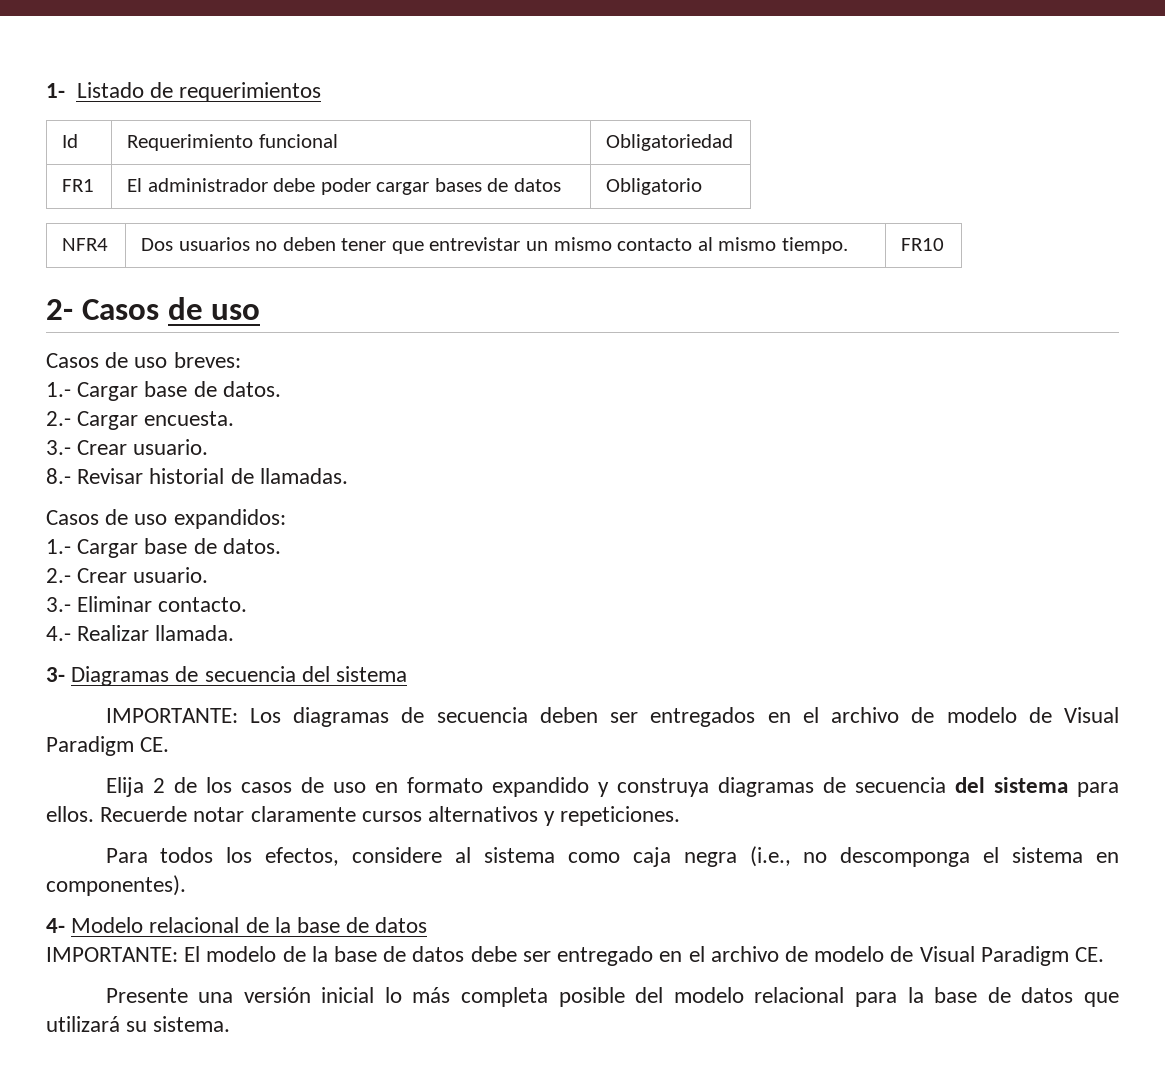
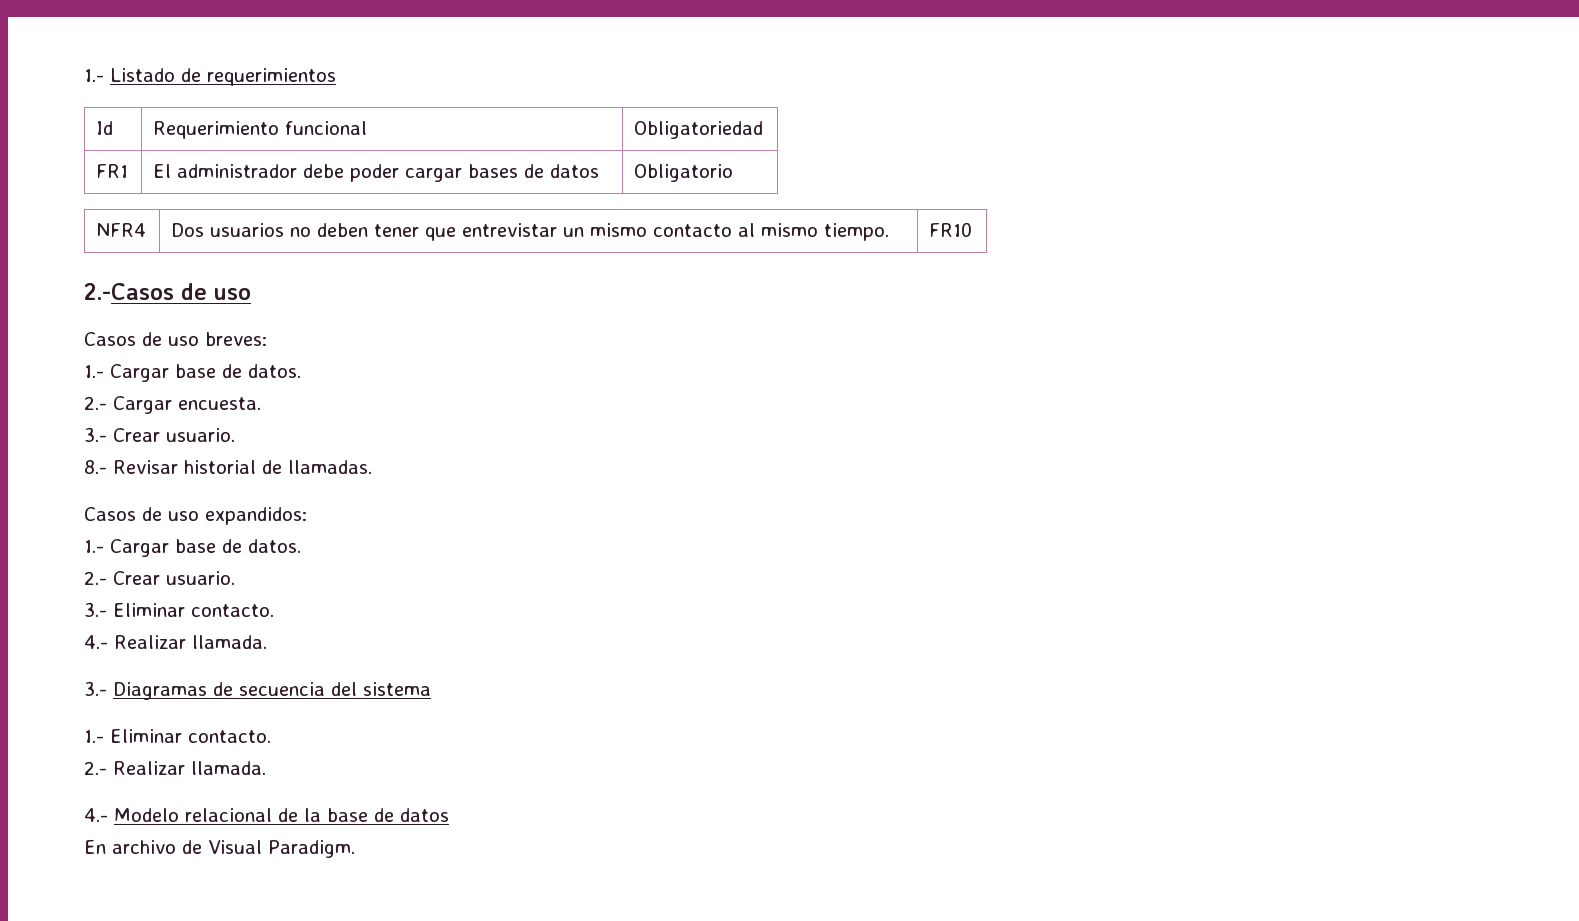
- 1- Listado de requerimientos
+ 1.- Listado de requerimientos
- 2- Casos de uso
+ 2.-Casos de uso
- 3- Diagramas de secuencia del sistema
+ 3.- Diagramas de secuencia del sistema
- IMPORTANTE: Los diagramas de secuencia deben ser entregados en el archivo de modelo de Visual Paradigm CE.
- Elija 2 de los casos de uso en formato expandido y construya diagramas de secuencia del sistema para ellos. Recuerde notar claramente cursos alternativos y repeticiones.
- Para todos los efectos, considere al sistema como caja negra (i.e., no descomponga el sistema en componentes).
- 4- Modelo relacional de la base de datos
+ 1.- Eliminar contacto.
+ 2.- Realizar llamada.
+ 4.- Modelo relacional de la base de datos
- IMPORTANTE: El modelo de la base de datos debe ser entregado en el archivo de modelo de Visual Paradigm CE.
- Presente una versión inicial lo más completa posible del modelo relacional para la base de datos que utilizará su sistema.
+ En archivo de Visual Paradigm.

